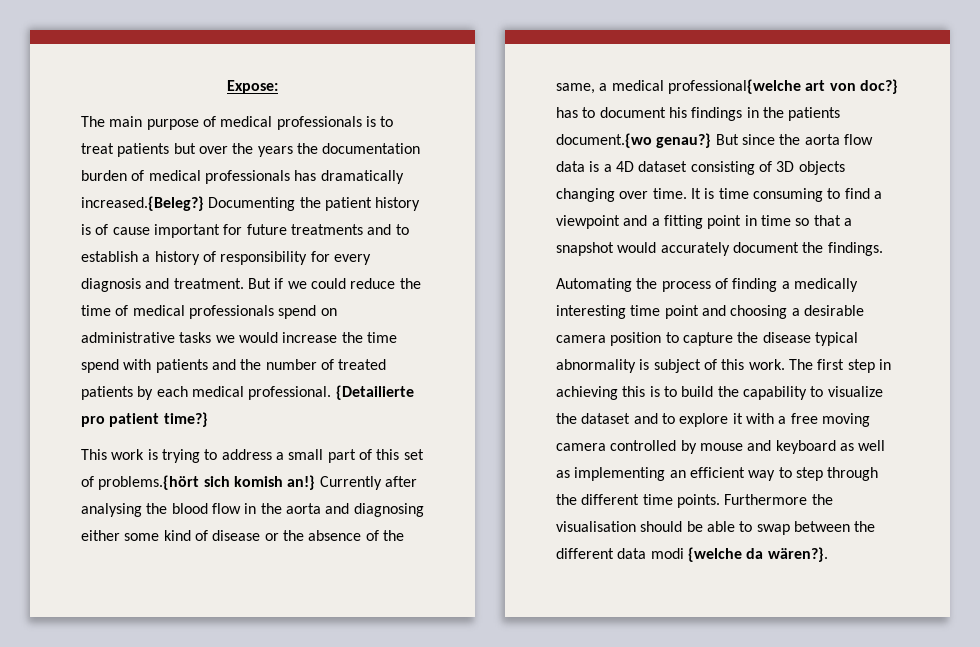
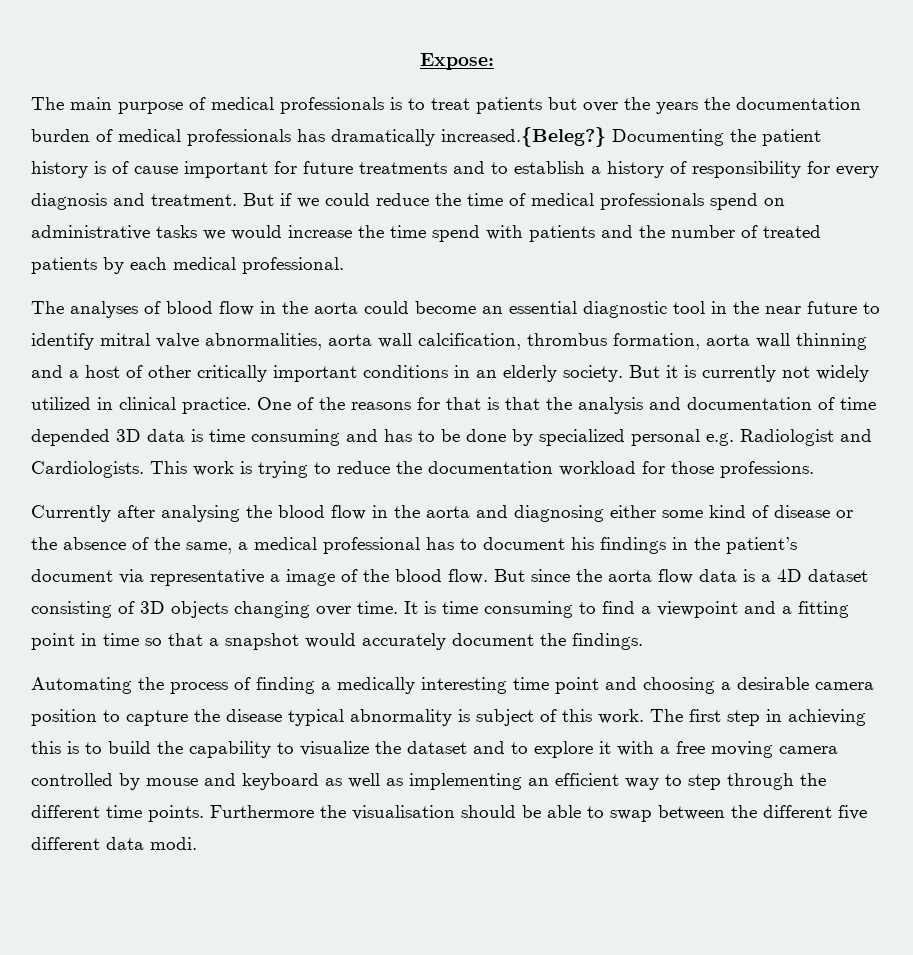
- But if we could reduce the time of medical professionals spend on administrative tasks we would increase the time spend with patients and the number of treated patients by each medical professional. {Detailierte pro patient time?}
- This work is trying to address a small part of this set of problems.{hört sich komish an!} Currently after analysing the blood flow in the aorta and diagnosing either some kind of disease or the absence of the same, a medical professional{welche art von doc?} has to document his findings in the patients document.{wo genau?} But since the aorta flow data is a 4D dataset consisting of 3D objects changing over time.
+ But if we could reduce the time of medical professionals spend on administrative tasks we would increase the time spend with patients and the number of treated patients by each medical professional.
+ The analyses of blood flow in the aorta could become an essential diagnostic tool in the near future to identify mitral valve abnormalities, aorta wall calcification, thrombus formation, aorta wall thinning and a host of other critically important conditions in an elderly society. But it is currently not widely utilized in clinical practice. One of the reasons for that is that the analysis and documentation of time depended 3D data is time consuming and has to be done by specialized personal e.g. Radiologist and Cardiologists. This work is trying to reduce the documentation workload for those professions.
+ Currently after analysing the blood flow in the aorta and diagnosing either some kind of disease or the absence of the same, a medical professional has to document his findings in the patient’s document via representative a image of the blood flow. But since the aorta flow data is a 4D dataset consisting of 3D objects changing over time.
- Furthermore the visualisation should be able to swap between the different data modi {welche da wären?}.
+ Furthermore the visualisation should be able to swap between the different five different data modi.

